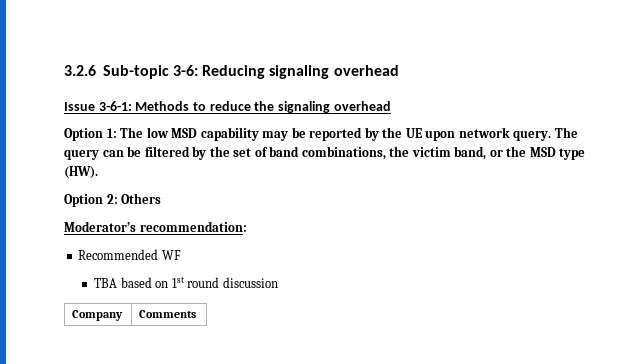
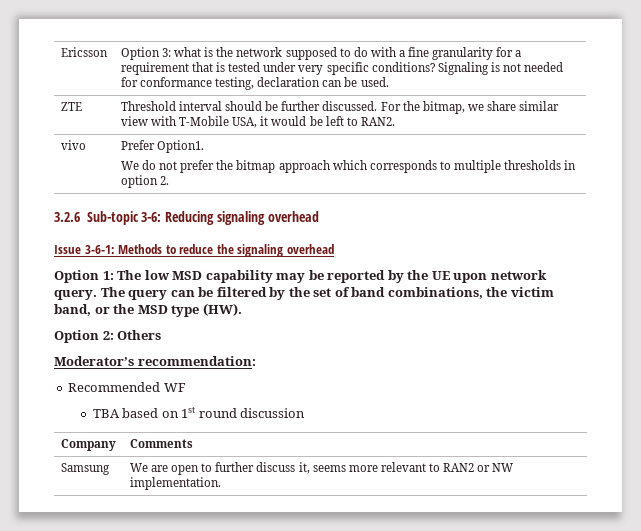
+ Ericsson | Option 3: what is the network supposed to do with a fine granularity for a requirement that is tested under very specific conditions? Signaling is not needed for conformance testing, declaration can be used.
+ ZTE | Threshold interval should be further discussed. For the bitmap, we share similar view with T-Mobile USA, it would be left to RAN2.
+ vivo | Prefer Option1.
+ We do not prefer the bitmap approach which corresponds to multiple thresholds in option 2.
+ Samsung | We are open to further discuss it, seems more relevant to RAN2 or NW implementation.

